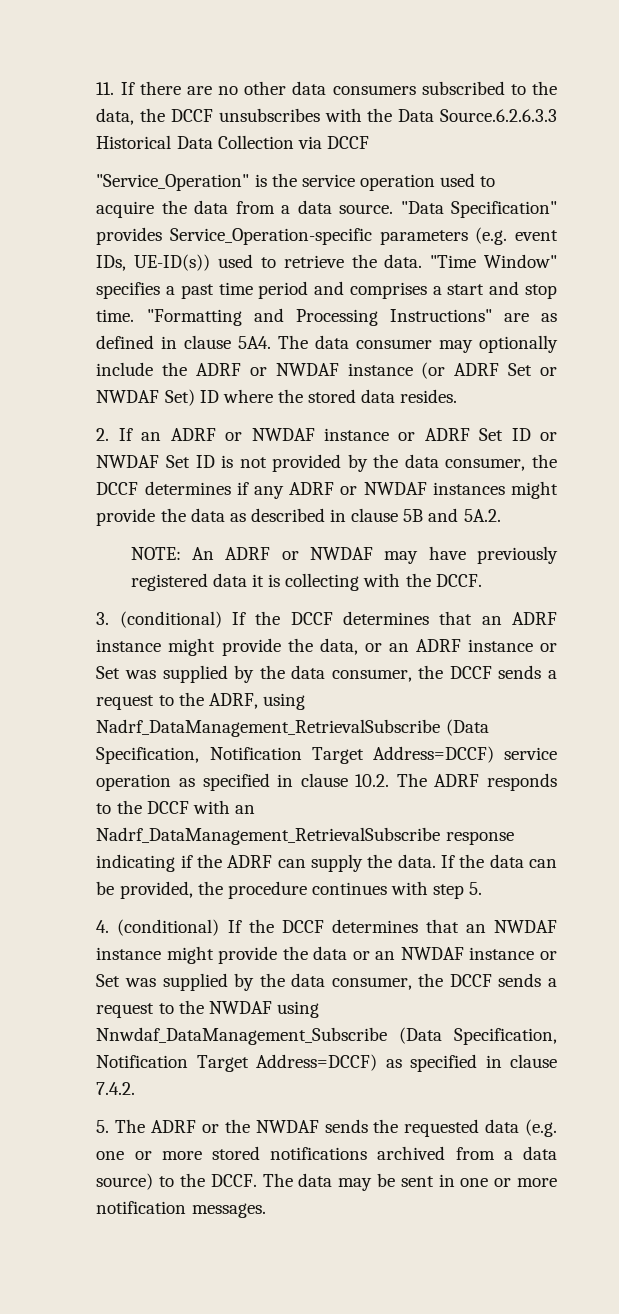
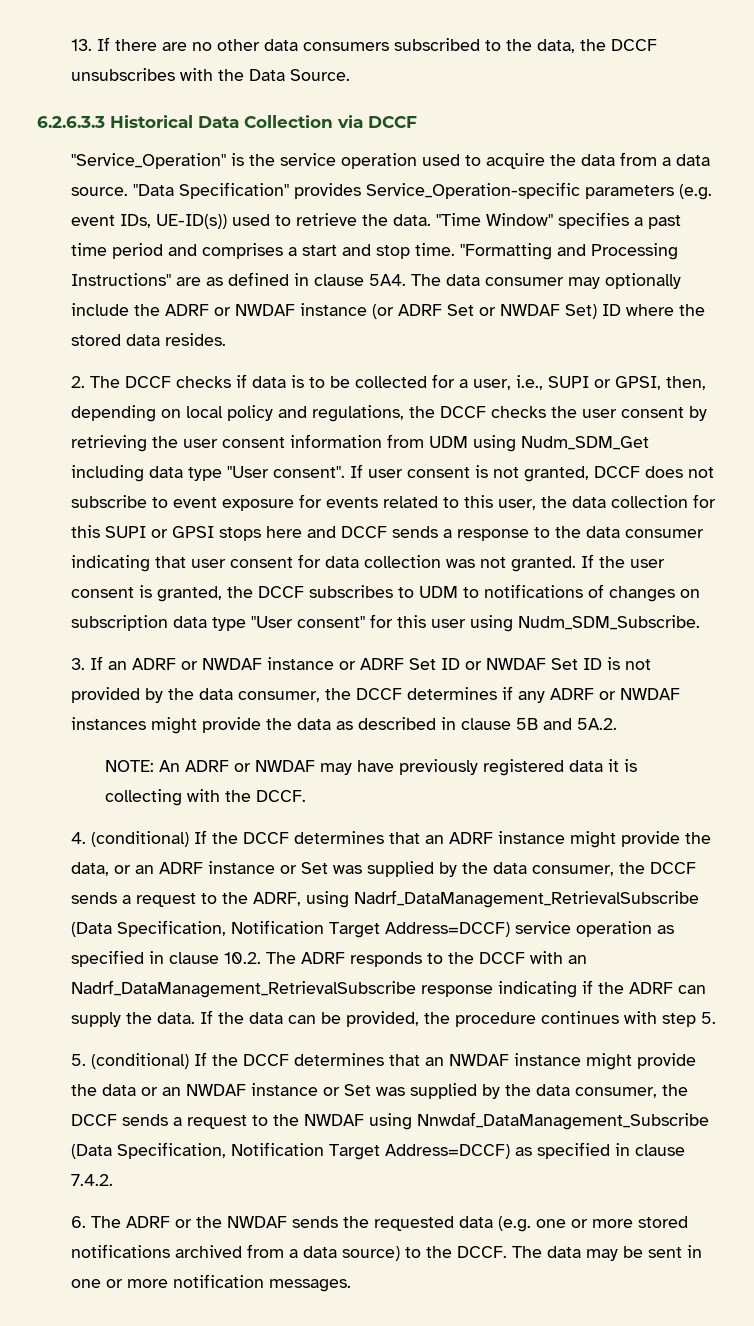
- 11. If there are no other data consumers subscribed to the data, the DCCF unsubscribes with the Data Source.6.2.6.3.3 Historical Data Collection via DCCF
+ 13. If there are no other data consumers subscribed to the data, the DCCF unsubscribes with the Data Source.
+ 6.2.6.3.3 Historical Data Collection via DCCF
- 2. If an ADRF or NWDAF instance or ADRF Set ID or NWDAF Set ID is not provided by the data consumer, the DCCF determines if any ADRF or NWDAF instances might provide the data as described in clause 5B and 5A.2.
+ 2. The DCCF checks if data is to be collected for a user, i.e., SUPI or GPSI, then, depending on local policy and regulations, the DCCF checks the user consent by retrieving the user consent information from UDM using Nudm_SDM_Get including data type "User consent". If user consent is not granted, DCCF does not subscribe to event exposure for events related to this user, the data collection for this SUPI or GPSI stops here and DCCF sends a response to the data consumer indicating that user consent for data collection was not granted. If the user consent is granted, the DCCF subscribes to UDM to notifications of changes on subscription data type "User consent" for this user using Nudm_SDM_Subscribe.
+ 3. If an ADRF or NWDAF instance or ADRF Set ID or NWDAF Set ID is not provided by the data consumer, the DCCF determines if any ADRF or NWDAF instances might provide the data as described in clause 5B and 5A.2.
- 3. (conditional) If the DCCF determines that an ADRF instance might provide the data, or an ADRF instance or Set was supplied by the data consumer, the DCCF sends a request to the ADRF, using Nadrf_DataManagement_RetrievalSubscribe (Data Specification, Notification Target Address=DCCF) service operation as specified in clause 10.2. The ADRF responds to the DCCF with an Nadrf_DataManagement_RetrievalSubscribe response indicating if the ADRF can supply the data.
+ 4. (conditional) If the DCCF determines that an ADRF instance might provide the data, or an ADRF instance or Set was supplied by the data consumer, the DCCF sends a request to the ADRF, using Nadrf_DataManagement_RetrievalSubscribe (Data Specification, Notification Target Address=DCCF) service operation as specified in clause 10.2. The ADRF responds to the DCCF with an Nadrf_DataManagement_RetrievalSubscribe response indicating if the ADRF can supply the data.
- 4. (conditional) If the DCCF determines that an NWDAF instance might provide the data or an NWDAF instance or Set was supplied by the data consumer, the DCCF sends a request to the NWDAF using Nnwdaf_DataManagement_Subscribe (Data Specification, Notification Target Address=DCCF) as specified in clause 7.4.2.
+ 5. (conditional) If the DCCF determines that an NWDAF instance might provide the data or an NWDAF instance or Set was supplied by the data consumer, the DCCF sends a request to the NWDAF using Nnwdaf_DataManagement_Subscribe (Data Specification, Notification Target Address=DCCF) as specified in clause 7.4.2.
- 5. The ADRF or the NWDAF sends the requested data (e.g. one or more stored notifications archived from a data source) to the DCCF.
+ 6. The ADRF or the NWDAF sends the requested data (e.g. one or more stored notifications archived from a data source) to the DCCF.

